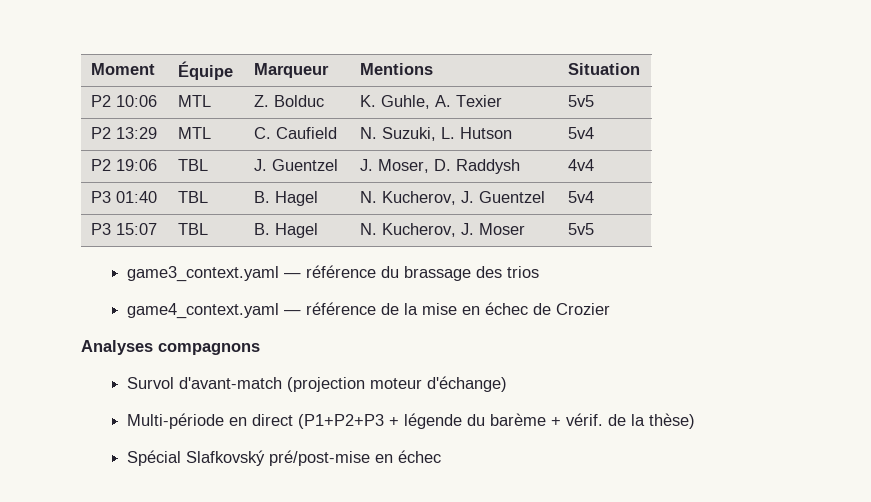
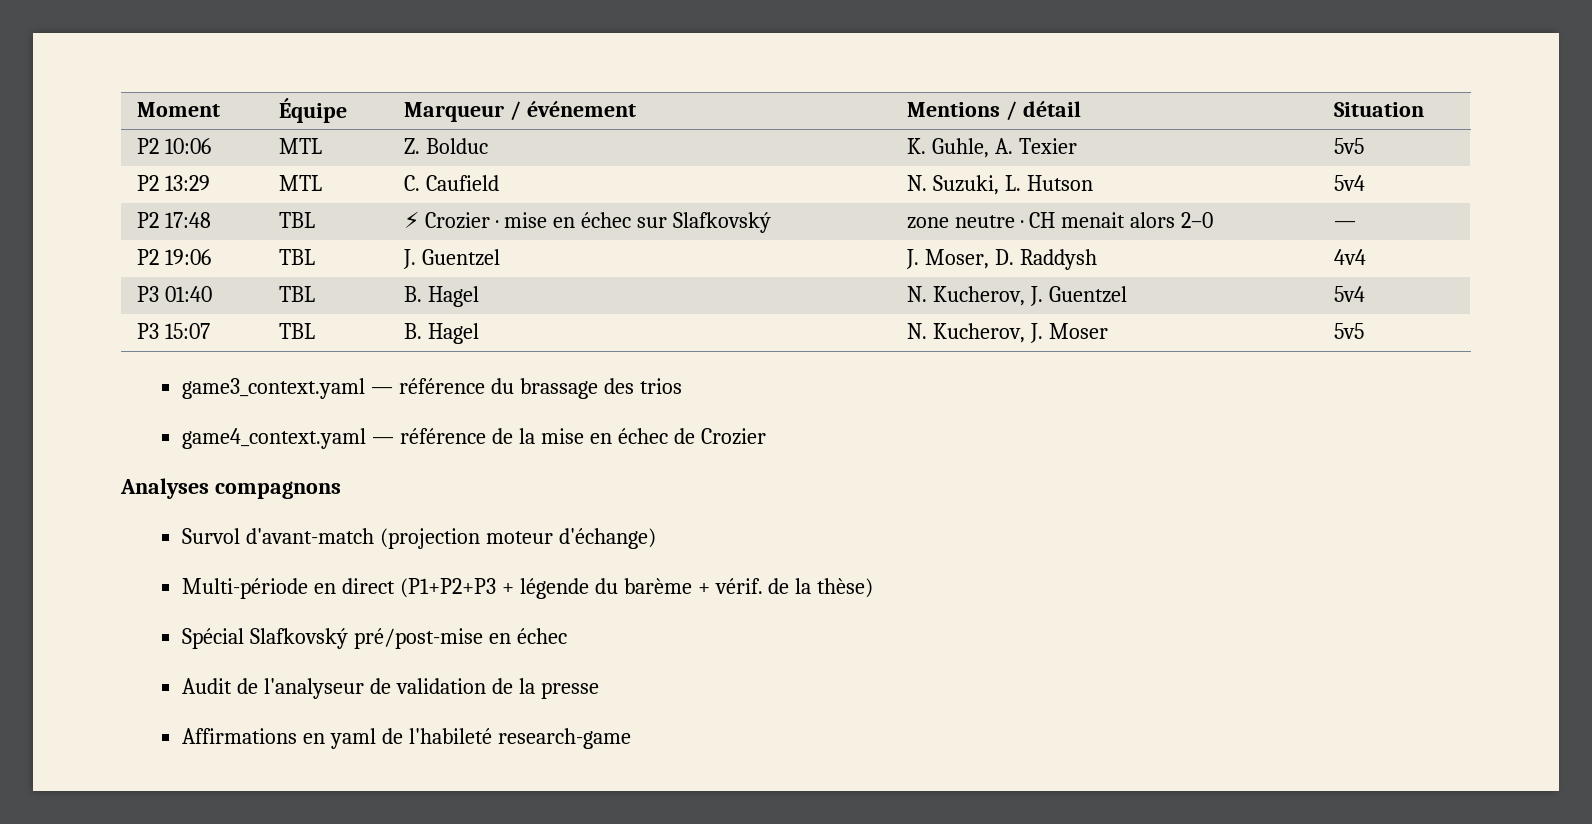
- Moment | Équipe | Marqueur | Mentions | Situation
+ Moment | Équipe | Marqueur / événement | Mentions / détail | Situation
+ P2 17:48 | TBL | ⚡ Crozier · mise en échec sur Slafkovský | zone neutre · CH menait alors 2–0 | —
+ Audit de l'analyseur de validation de la presse
+ Affirmations en yaml de l'habileté research-game

